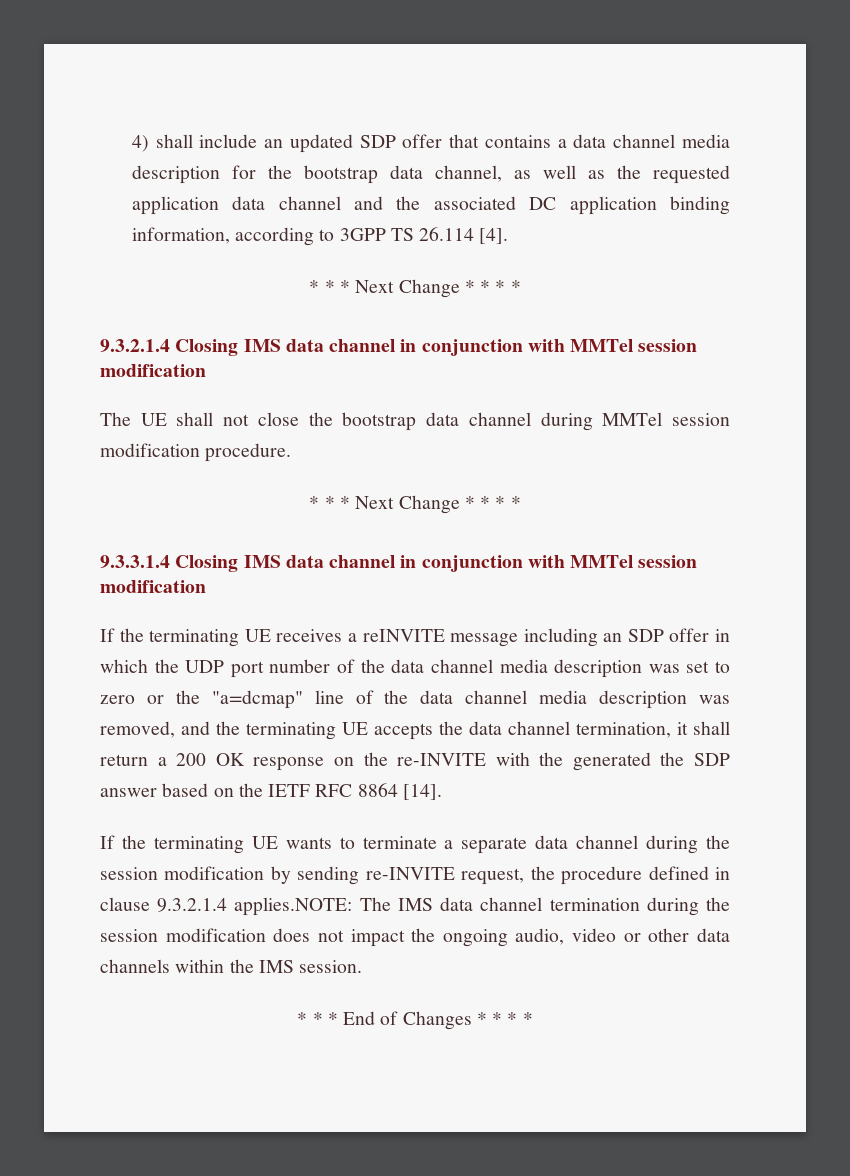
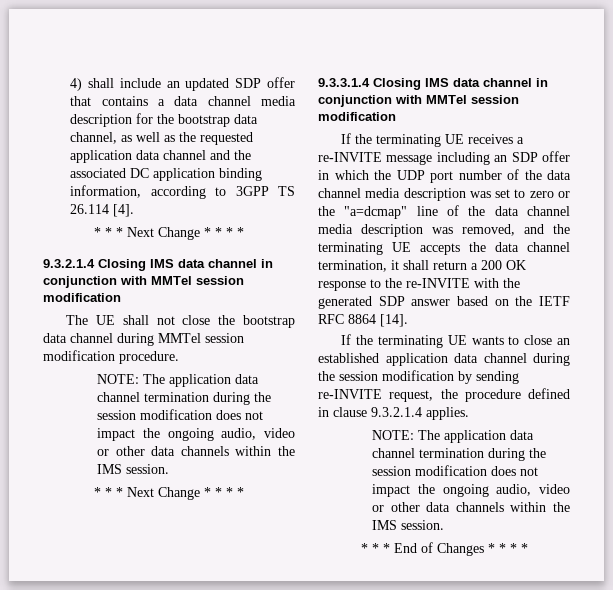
  The UE shall not close the bootstrap data channel during MMTel session modification procedure.
+ NOTE: The application data channel termination during the session modification does not impact the ongoing audio, video or other data channels within the IMS session.
- If the terminating UE receives a reINVITE message including an SDP offer in which the UDP port number of the data channel media description was set to zero or the "a=dcmap" line of the data channel media description was removed, and the terminating UE accepts the data channel termination, it shall return a 200 OK response on the re-INVITE with the generated the SDP answer based on the IETF RFC 8864 [14].
+ If the terminating UE receives a re-INVITE message including an SDP offer in which the UDP port number of the data channel media description was set to zero or the "a=dcmap" line of the data channel media description was removed, and the terminating UE accepts the data channel termination, it shall return a 200 OK response to the re-INVITE with the generated SDP answer based on the IETF RFC 8864 [14].
- If the terminating UE wants to terminate a separate data channel during the session modification by sending re-INVITE request, the procedure defined in clause 9.3.2.1.4 applies.NOTE: The IMS data channel termination during the session modification does not impact the ongoing audio, video or other data channels within the IMS session.
+ If the terminating UE wants to close an established application data channel during the session modification by sending re-INVITE request, the procedure defined in clause 9.3.2.1.4 applies.
+ NOTE: The application data channel termination during the session modification does not impact the ongoing audio, video or other data channels within the IMS session.

